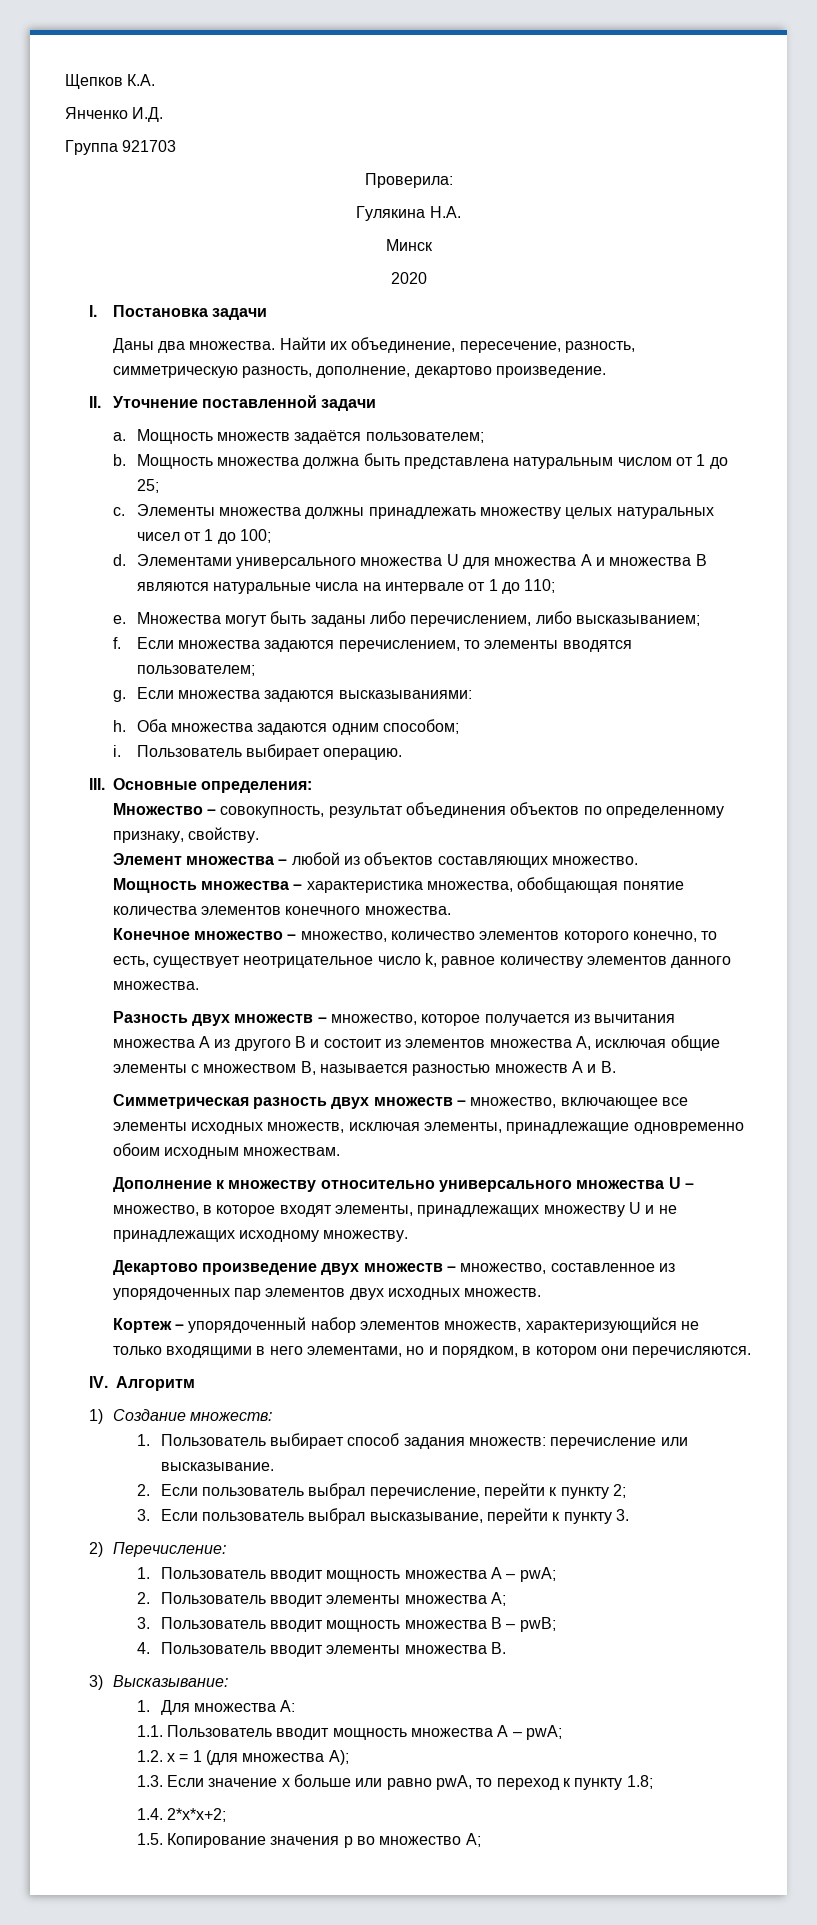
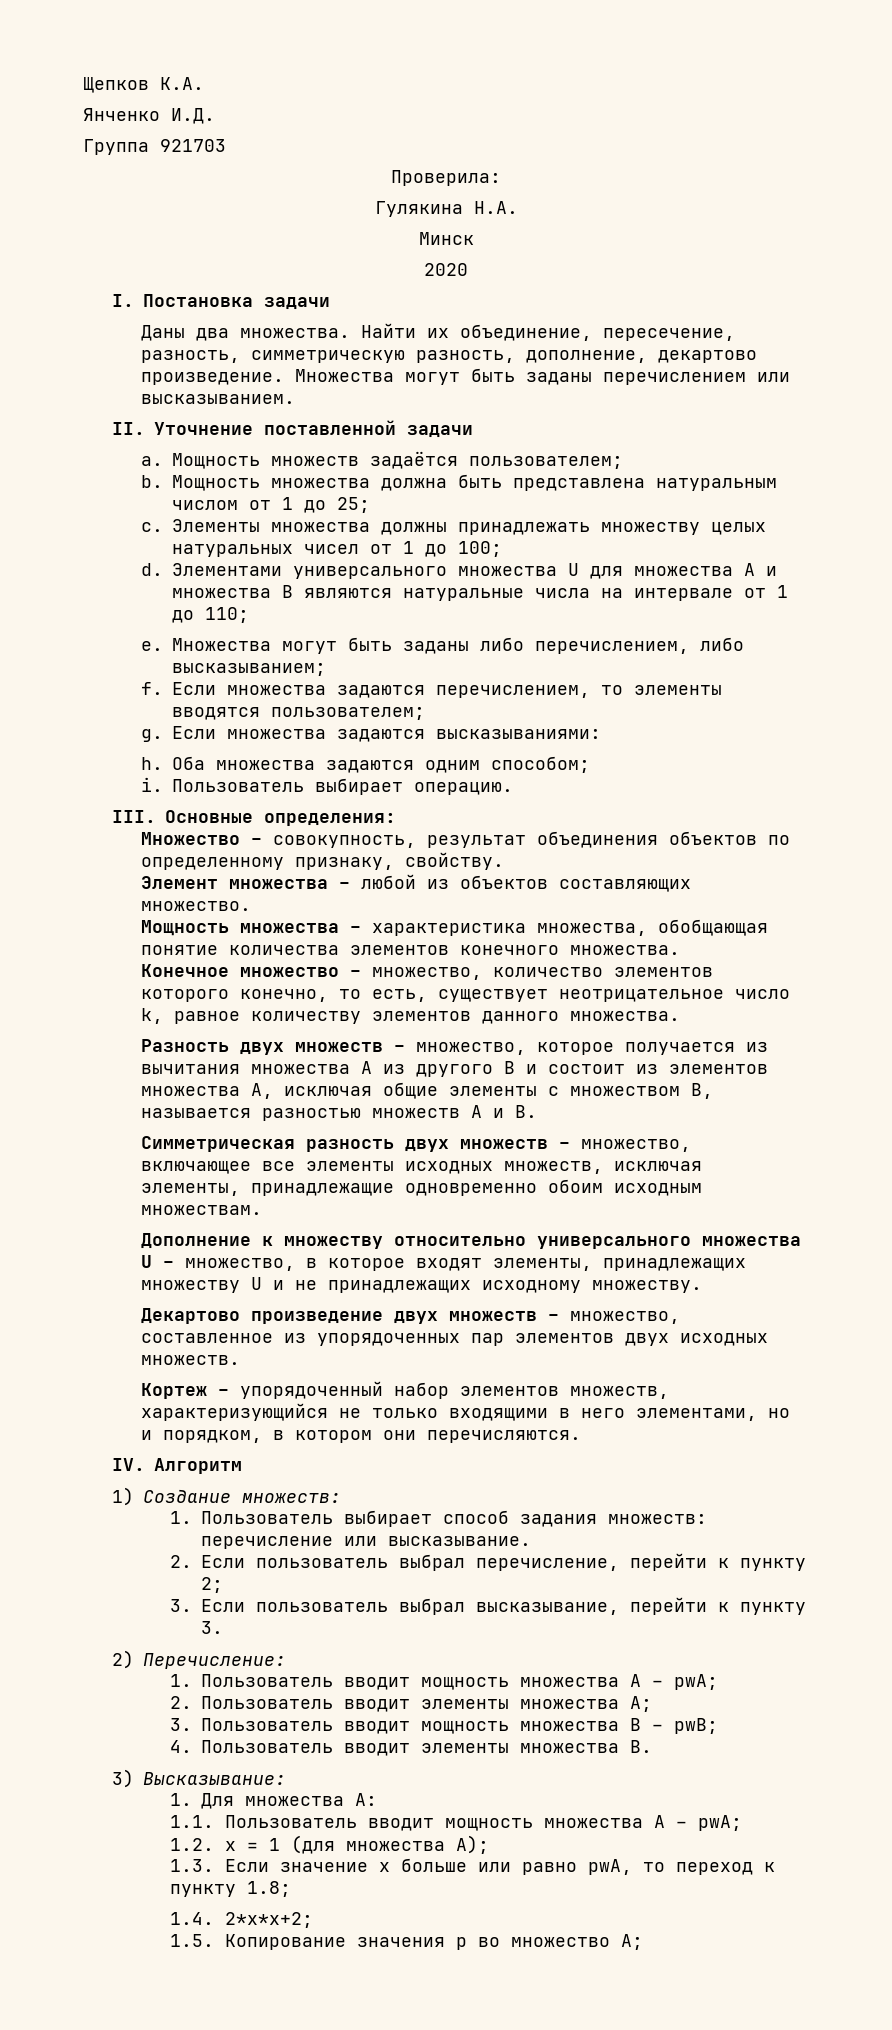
+ Множества могут быть заданы перечислением или высказыванием.

